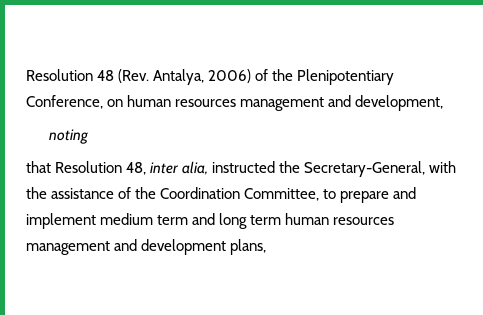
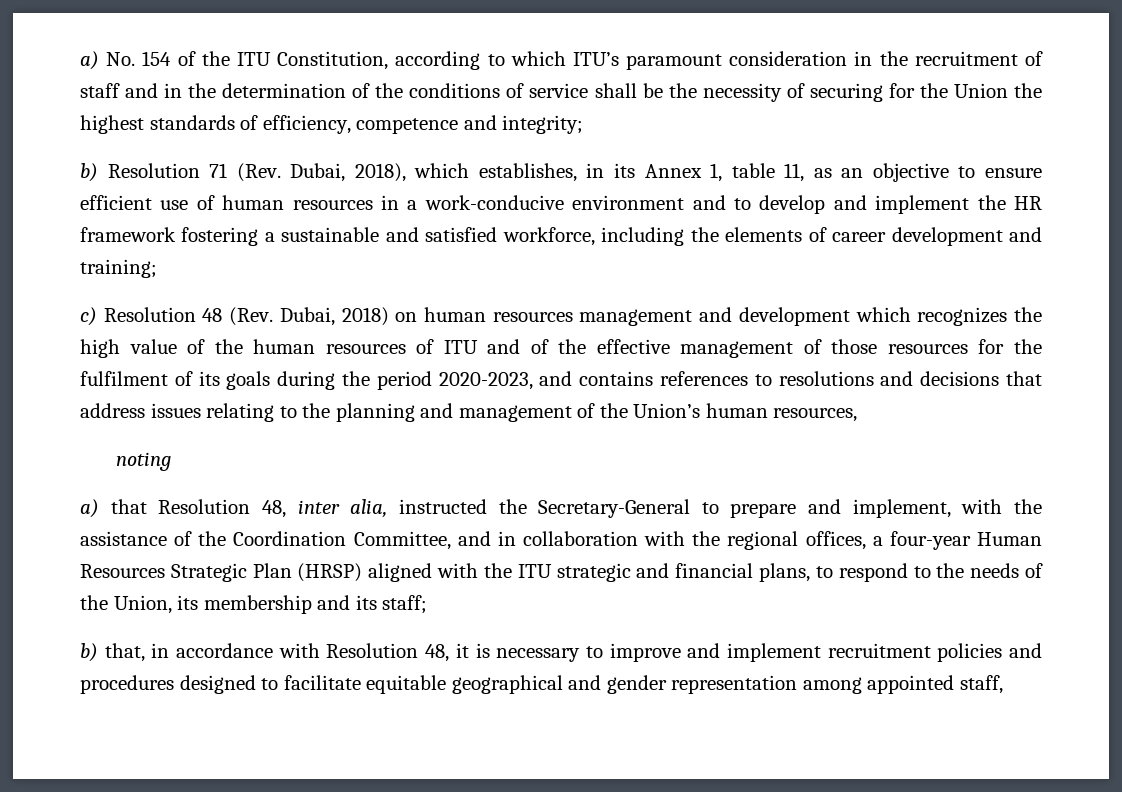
- Resolution 48 (Rev. Antalya, 2006) of the Plenipotentiary Conference, on human resources management and development,
+ a) No. 154 of the ITU Constitution, according to which ITU’s paramount consideration in the recruitment of staff and in the determination of the conditions of service shall be the necessity of securing for the Union the highest standards of efficiency, competence and integrity;
+ b) Resolution 71 (Rev. Dubai, 2018), which establishes, in its Annex 1, table 11, as an objective to ensure efficient use of human resources in a work-conducive environment and to develop and implement the HR framework fostering a sustainable and satisfied workforce, including the elements of career development and training;
+ c) Resolution 48 (Rev. Dubai, 2018) on human resources management and development which recognizes the high value of the human resources of ITU and of the effective management of those resources for the fulfilment of its goals during the period 2020-2023, and contains references to resolutions and decisions that address issues relating to the planning and management of the Union’s human resources,
- that Resolution 48, inter alia, instructed the Secretary-General, with the assistance of the Coordination Committee, to prepare and implement medium term and long term human resources management and development plans,
+ a) that Resolution 48, inter alia, instructed the Secretary-General to prepare and implement, with the assistance of the Coordination Committee, and in collaboration with the regional offices, a four-year Human Resources Strategic Plan (HRSP) aligned with the ITU strategic and financial plans, to respond to the needs of the Union, its membership and its staff;
+ b) that, in accordance with Resolution 48, it is necessary to improve and implement recruitment policies and procedures designed to facilitate equitable geographical and gender representation among appointed staff,

